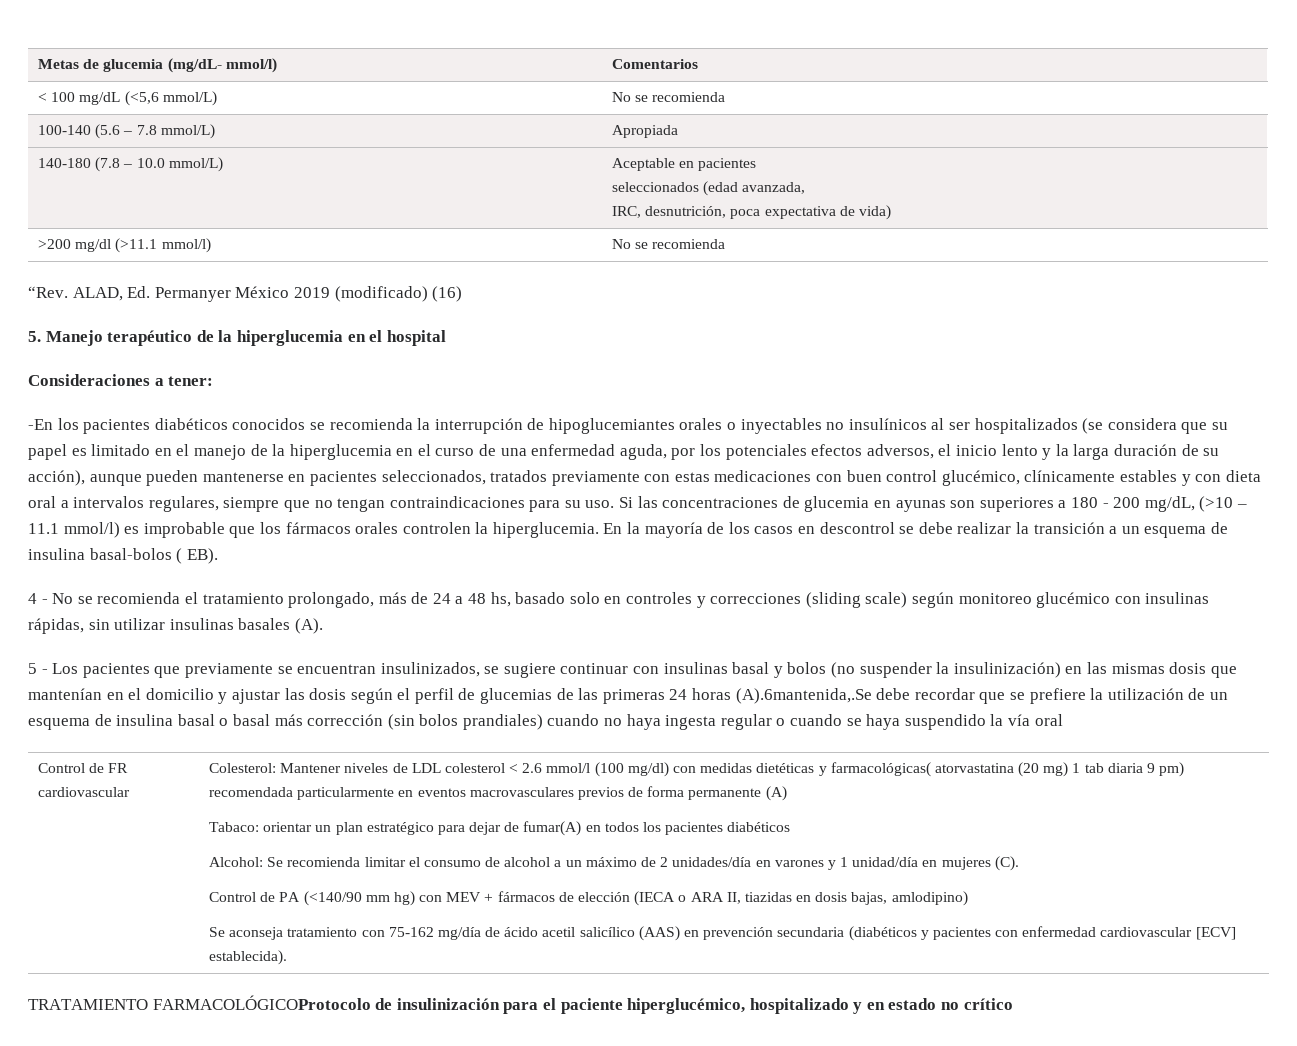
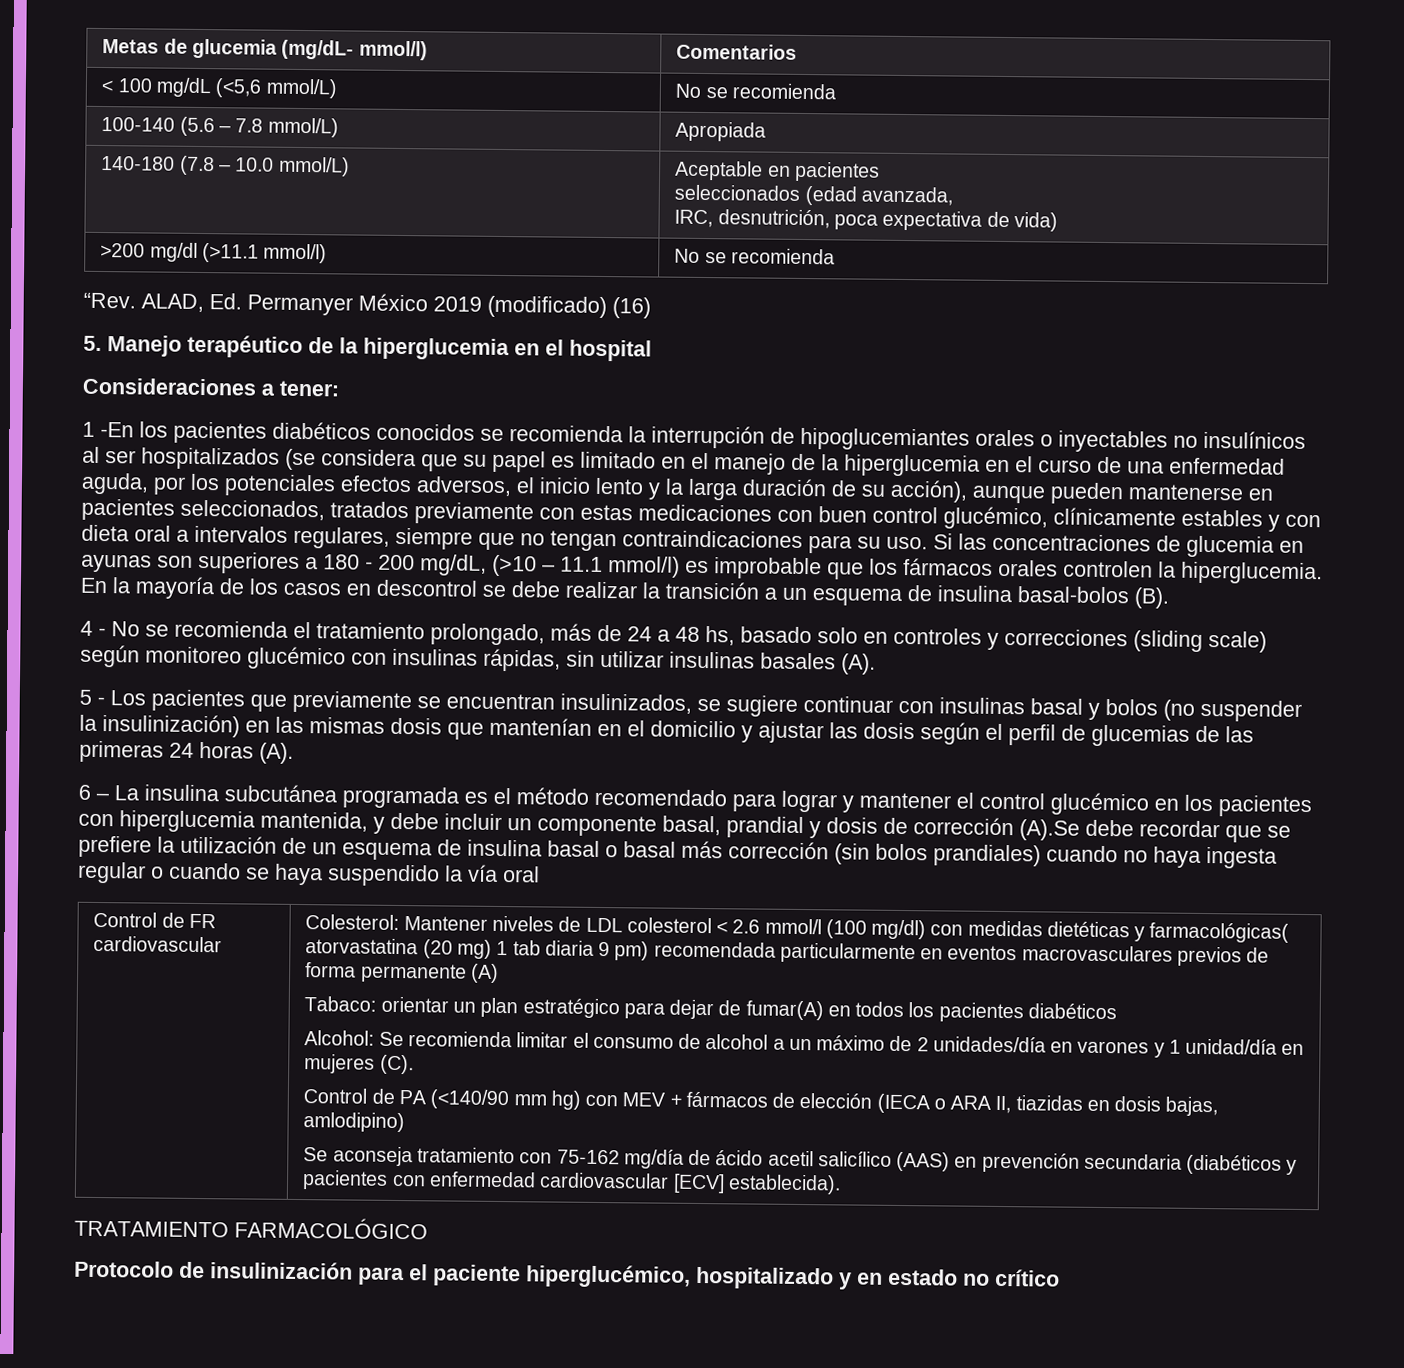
- -En los pacientes diabéticos conocidos se recomienda la interrupción de hipoglucemiantes orales o inyectables no insulínicos al ser hospitalizados (se considera que su papel es limitado en el manejo de la hiperglucemia en el curso de una enfermedad aguda, por los potenciales efectos adversos, el inicio lento y la larga duración de su acción), aunque pueden mantenerse en pacientes seleccionados, tratados previamente con estas medicaciones con buen control glucémico, clínicamente estables y con dieta oral a intervalos regulares, siempre que no tengan contraindicaciones para su uso.
+ 1 -En los pacientes diabéticos conocidos se recomienda la interrupción de hipoglucemiantes orales o inyectables no insulínicos al ser hospitalizados (se considera que su papel es limitado en el manejo de la hiperglucemia en el curso de una enfermedad aguda, por los potenciales efectos adversos, el inicio lento y la larga duración de su acción), aunque pueden mantenerse en pacientes seleccionados, tratados previamente con estas medicaciones con buen control glucémico, clínicamente estables y con dieta oral a intervalos regulares, siempre que no tengan contraindicaciones para su uso.
- En la mayoría de los casos en descontrol se debe realizar la transición a un esquema de insulina basal-bolos ( EB).
+ En la mayoría de los casos en descontrol se debe realizar la transición a un esquema de insulina basal-bolos (B).
- 5 - Los pacientes que previamente se encuentran insulinizados, se sugiere continuar con insulinas basal y bolos (no suspender la insulinización) en las mismas dosis que mantenían en el domicilio y ajustar las dosis según el perfil de glucemias de las primeras 24 horas (A).6mantenida,.Se debe recordar que se prefiere la utilización de un esquema de insulina basal o basal más corrección (sin bolos prandiales) cuando no haya ingesta regular o cuando se haya suspendido la vía oral
+ 5 - Los pacientes que previamente se encuentran insulinizados, se sugiere continuar con insulinas basal y bolos (no suspender la insulinización) en las mismas dosis que mantenían en el domicilio y ajustar las dosis según el perfil de glucemias de las primeras 24 horas (A).
+ 6 – La insulina subcutánea programada es el método recomendado para lograr y mantener el control glucémico en los pacientes con hiperglucemia mantenida, y debe incluir un componente basal, prandial y dosis de corrección (A).Se debe recordar que se prefiere la utilización de un esquema de insulina basal o basal más corrección (sin bolos prandiales) cuando no haya ingesta regular o cuando se haya suspendido la vía oral
- TRATAMIENTO FARMACOLÓGICOProtocolo de insulinización para el paciente hiperglucémico, hospitalizado y en estado no crítico
+ TRATAMIENTO FARMACOLÓGICO
+ Protocolo de insulinización para el paciente hiperglucémico, hospitalizado y en estado no crítico

